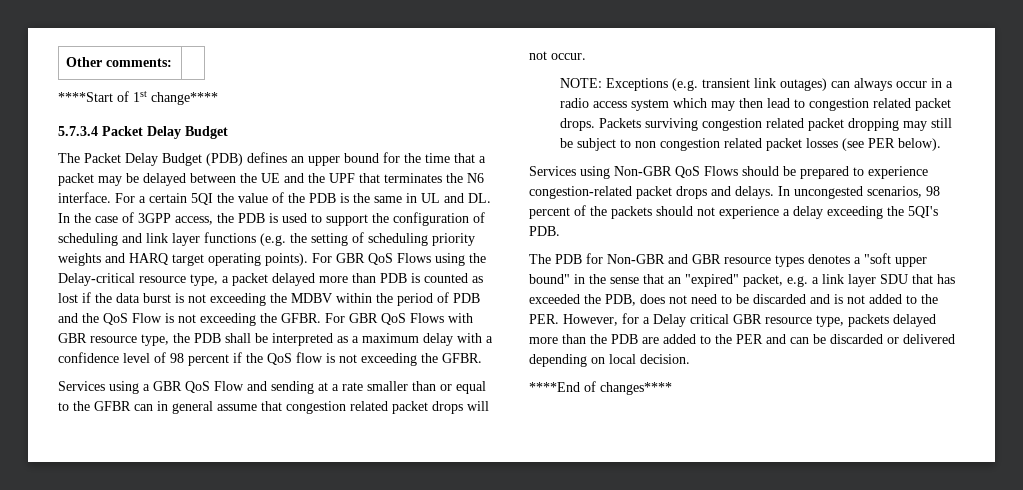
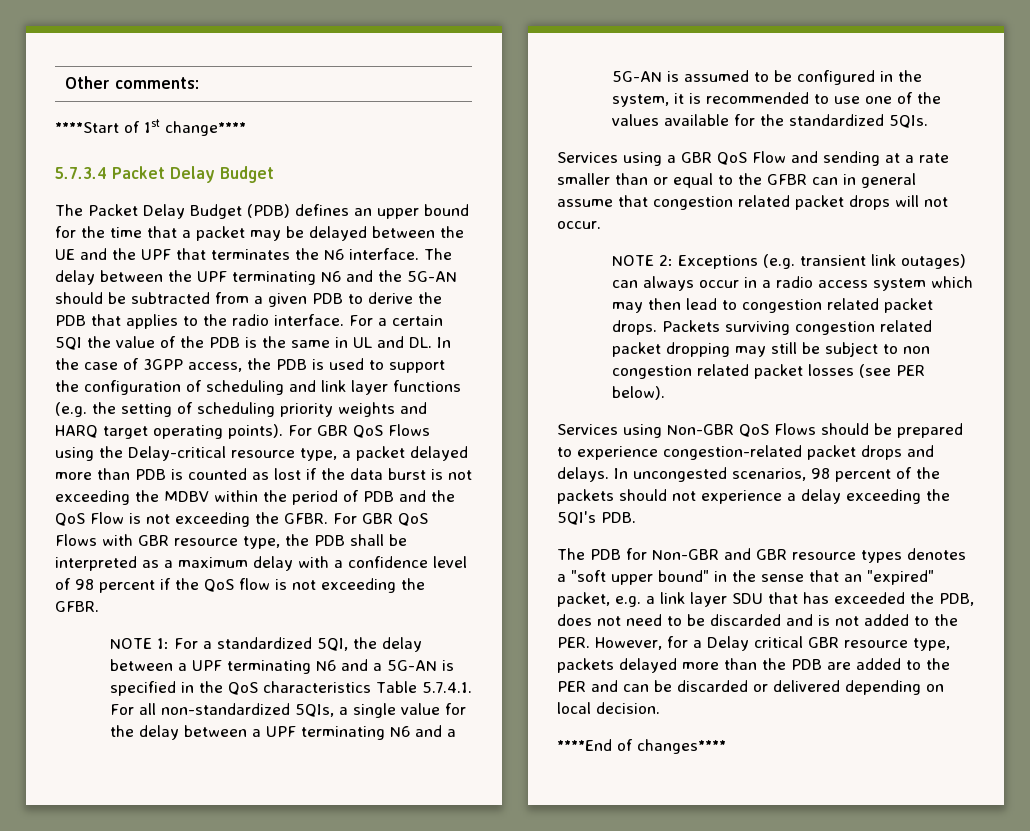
+ The delay between the UPF terminating N6 and the 5G-AN should be subtracted from a given PDB to derive the PDB that applies to the radio interface.
+ NOTE 1: For a standardized 5QI, the delay between a UPF terminating N6 and a 5G-AN is specified in the QoS characteristics Table 5.7.4.1. For all non-standardized 5QIs, a single value for the delay between a UPF terminating N6 and a 5G-AN is assumed to be configured in the system, it is recommended to use one of the values available for the standardized 5QIs.
- NOTE: Exceptions (e.g. transient link outages) can always occur in a radio access system which may then lead to congestion related packet drops.
+ NOTE 2: Exceptions (e.g. transient link outages) can always occur in a radio access system which may then lead to congestion related packet drops.

